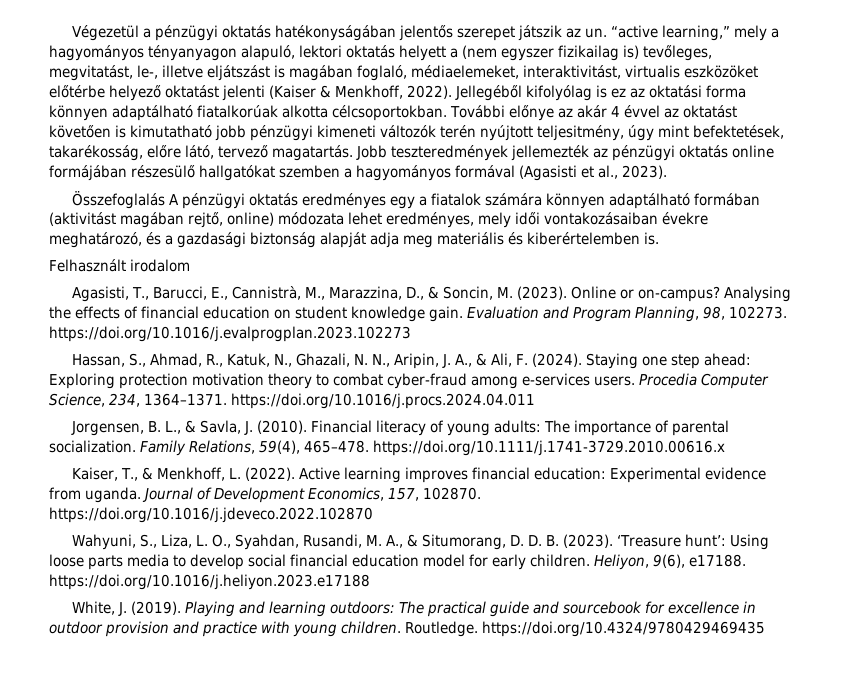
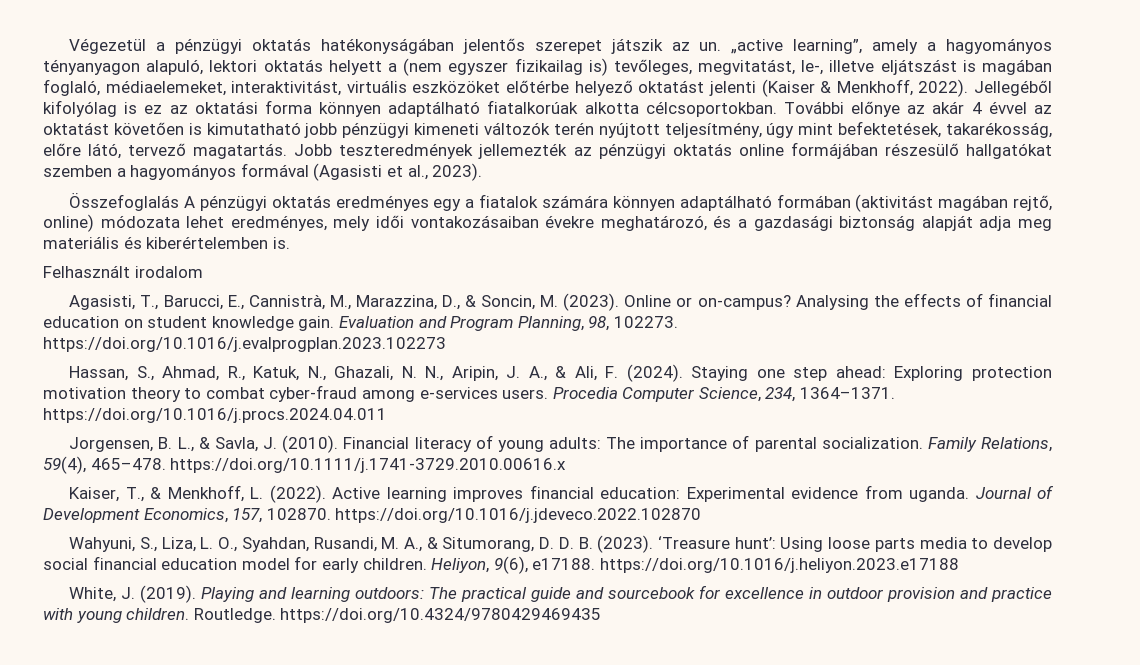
- “active learning,” mely a hagyományos tényanyagon alapuló, lektori oktatás helyett a (nem egyszer fizikailag is) tevőleges, megvitatást, le-, illetve eljátszást is magában foglaló, médiaelemeket, interaktivitást, virtualis eszközöket előtérbe helyező oktatást jelenti (Kaiser & Menkhoff, 2022).
+ „active learning”, amely a hagyományos tényanyagon alapuló, lektori oktatás helyett a (nem egyszer fizikailag is) tevőleges, megvitatást, le-, illetve eljátszást is magában foglaló, médiaelemeket, interaktivitást, virtuális eszközöket előtérbe helyező oktatást jelenti (Kaiser & Menkhoff, 2022).
- További előnye az akár 4 évvel az oktatást követően is kimutatható jobb pénzügyi kimeneti változók terén nyújtott teljesitmény, úgy mint befektetések, takarékosság, előre látó, tervező magatartás.
+ További előnye az akár 4 évvel az oktatást követően is kimutatható jobb pénzügyi kimeneti változók terén nyújtott teljesítmény, úgy mint befektetések, takarékosság, előre látó, tervező magatartás.

